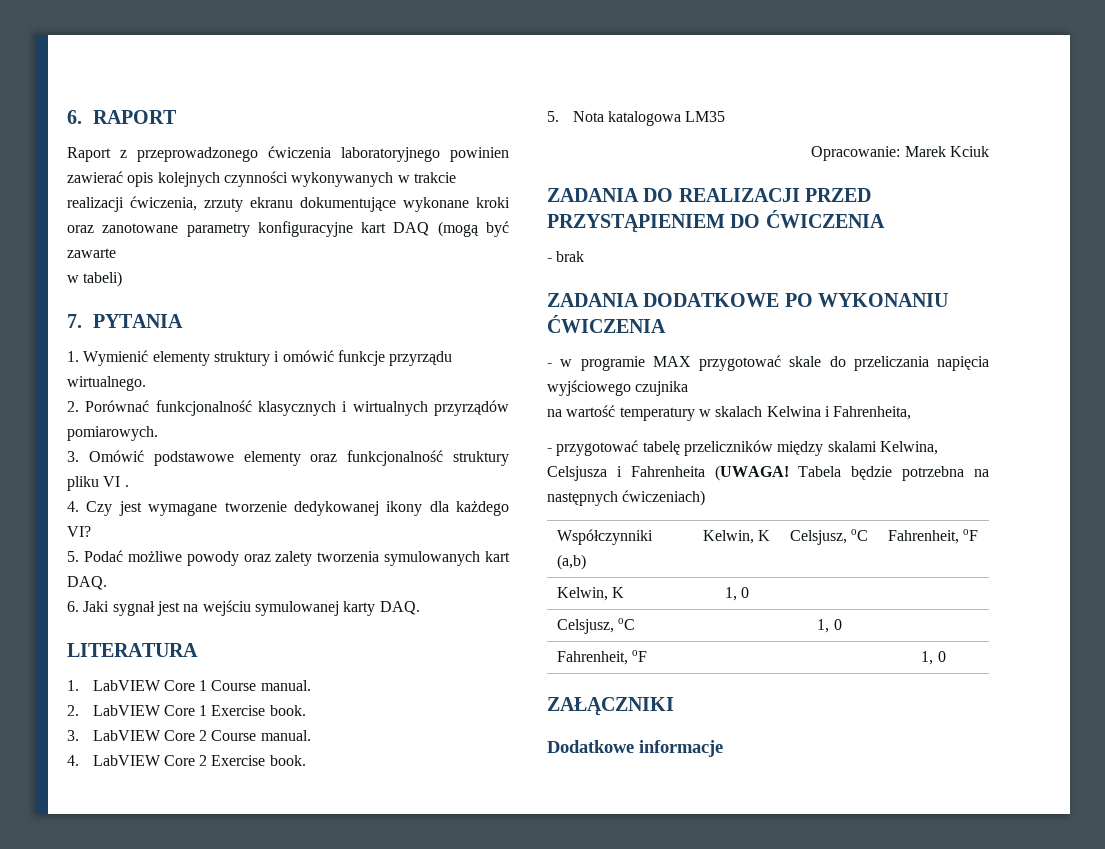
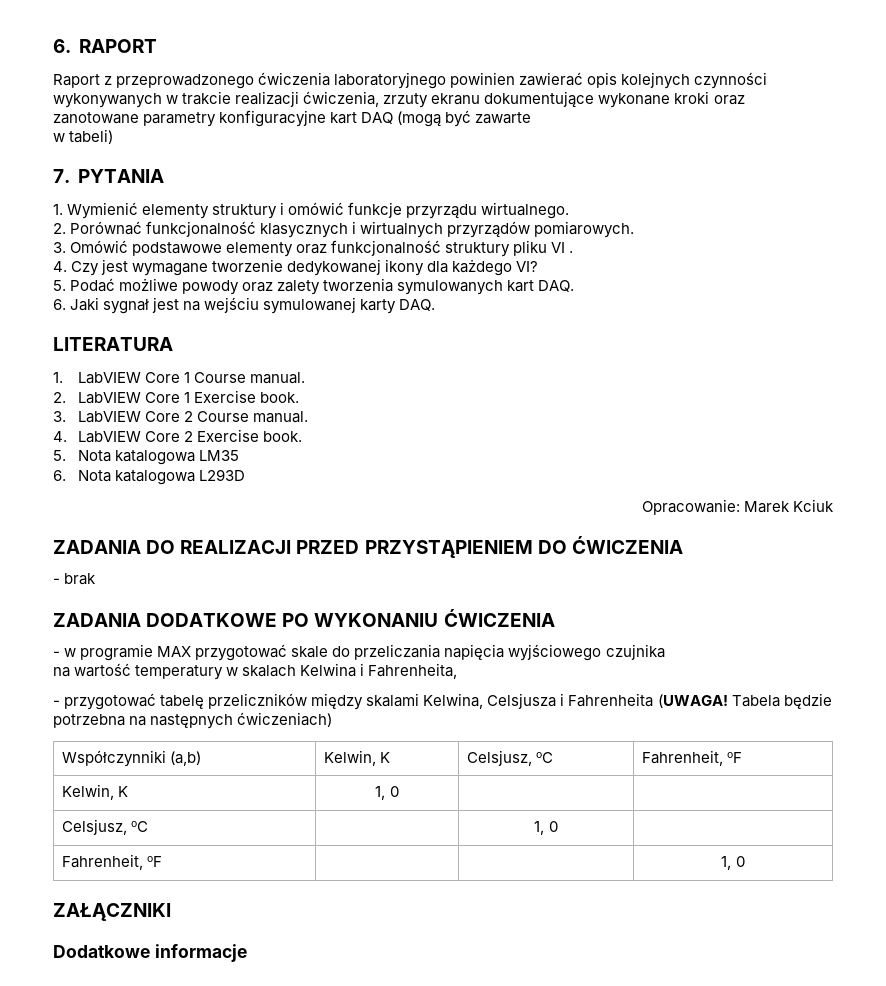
+ 6. Nota katalogowa L293D

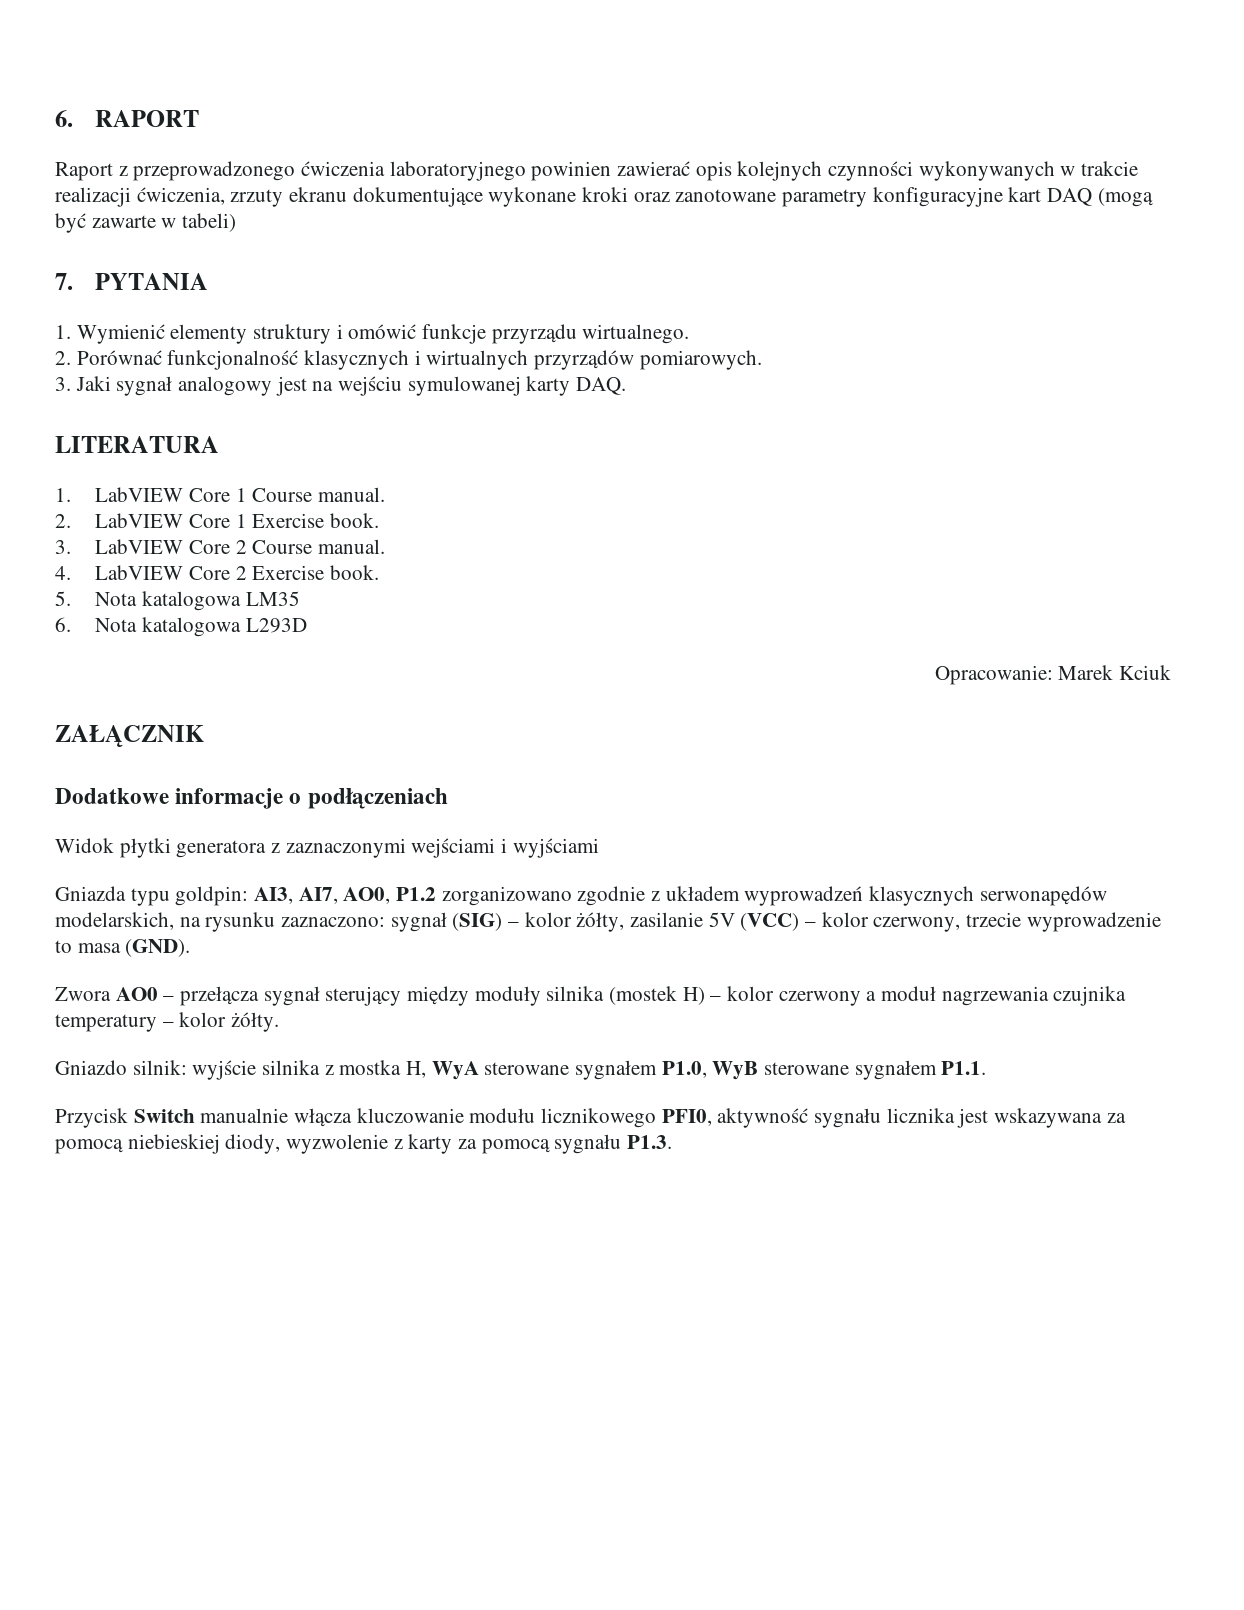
- Raport z przeprowadzonego ćwiczenia laboratoryjnego powinien zawierać opis kolejnych czynności wykonywanych w trakcie realizacji ćwiczenia, zrzuty ekranu dokumentujące wykonane kroki oraz zanotowane parametry konfiguracyjne kart DAQ (mogą być zawarte
- w tabeli)
+ Raport z przeprowadzonego ćwiczenia laboratoryjnego powinien zawierać opis kolejnych czynności wykonywanych w trakcie realizacji ćwiczenia, zrzuty ekranu dokumentujące wykonane kroki oraz zanotowane parametry konfiguracyjne kart DAQ (mogą być zawarte w tabeli)
- 3. Omówić podstawowe elementy oraz funkcjonalność struktury pliku VI .
- 4. Czy jest wymagane tworzenie dedykowanej ikony dla każdego VI?
- 5. Podać możliwe powody oraz zalety tworzenia symulowanych kart DAQ.
- 6. Jaki sygnał jest na wejściu symulowanej karty DAQ.
+ 3. Jaki sygnał analogowy jest na wejściu symulowanej karty DAQ.
- ZADANIA DO REALIZACJI PRZED PRZYSTĄPIENIEM DO ĆWICZENIA
- - brak
- ZADANIA DODATKOWE PO WYKONANIU ĆWICZENIA
- - w programie MAX przygotować skale do przeliczania napięcia wyjściowego czujnika
- na wartość temperatury w skalach Kelwina i Fahrenheita,
- - przygotować tabelę przeliczników między skalami Kelwina, Celsjusza i Fahrenheita (UWAGA! Tabela będzie potrzebna na następnych ćwiczeniach)
- Współczynniki (a,b) | Kelwin, K | Celsjusz, oC | Fahrenheit, oF
- Kelwin, K | 1, 0 | |
- Celsjusz, oC | | 1, 0 |
- Fahrenheit, oF | | | 1, 0
- ZAŁĄCZNIKI
- Dodatkowe informacje
+ ZAŁĄCZNIK
+ Dodatkowe informacje o podłączeniach
+ Widok płytki generatora z zaznaczonymi wejściami i wyjściami
+ Gniazda typu goldpin: AI3, AI7, AO0, P1.2 zorganizowano zgodnie z układem wyprowadzeń klasycznych serwonapędów modelarskich, na rysunku zaznaczono: sygnał (SIG) – kolor żółty, zasilanie 5V (VCC) – kolor czerwony, trzecie wyprowadzenie to masa (GND).
+ Zwora AO0 – przełącza sygnał sterujący między moduły silnika (mostek H) – kolor czerwony a moduł nagrzewania czujnika temperatury – kolor żółty.
+ Gniazdo silnik: wyjście silnika z mostka H, WyA sterowane sygnałem P1.0, WyB sterowane sygnałem P1.1.
+ Przycisk Switch manualnie włącza kluczowanie modułu licznikowego PFI0, aktywność sygnału licznika jest wskazywana za pomocą niebieskiej diody, wyzwolenie z karty za pomocą sygnału P1.3.

